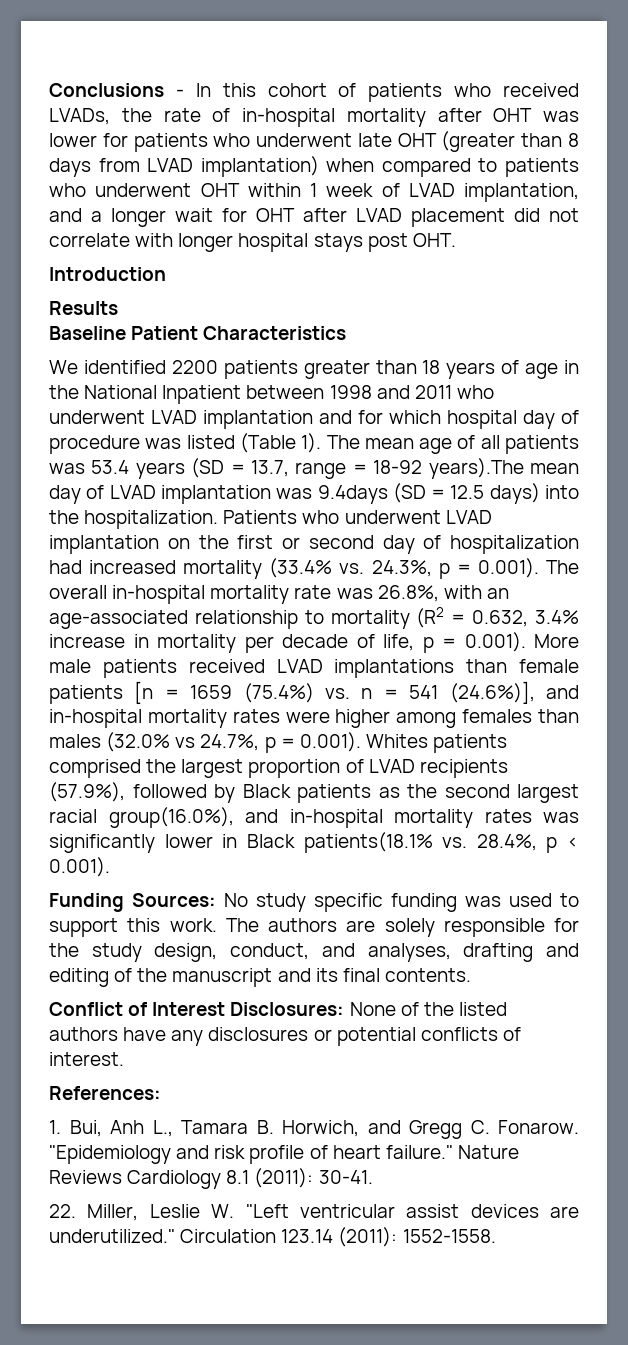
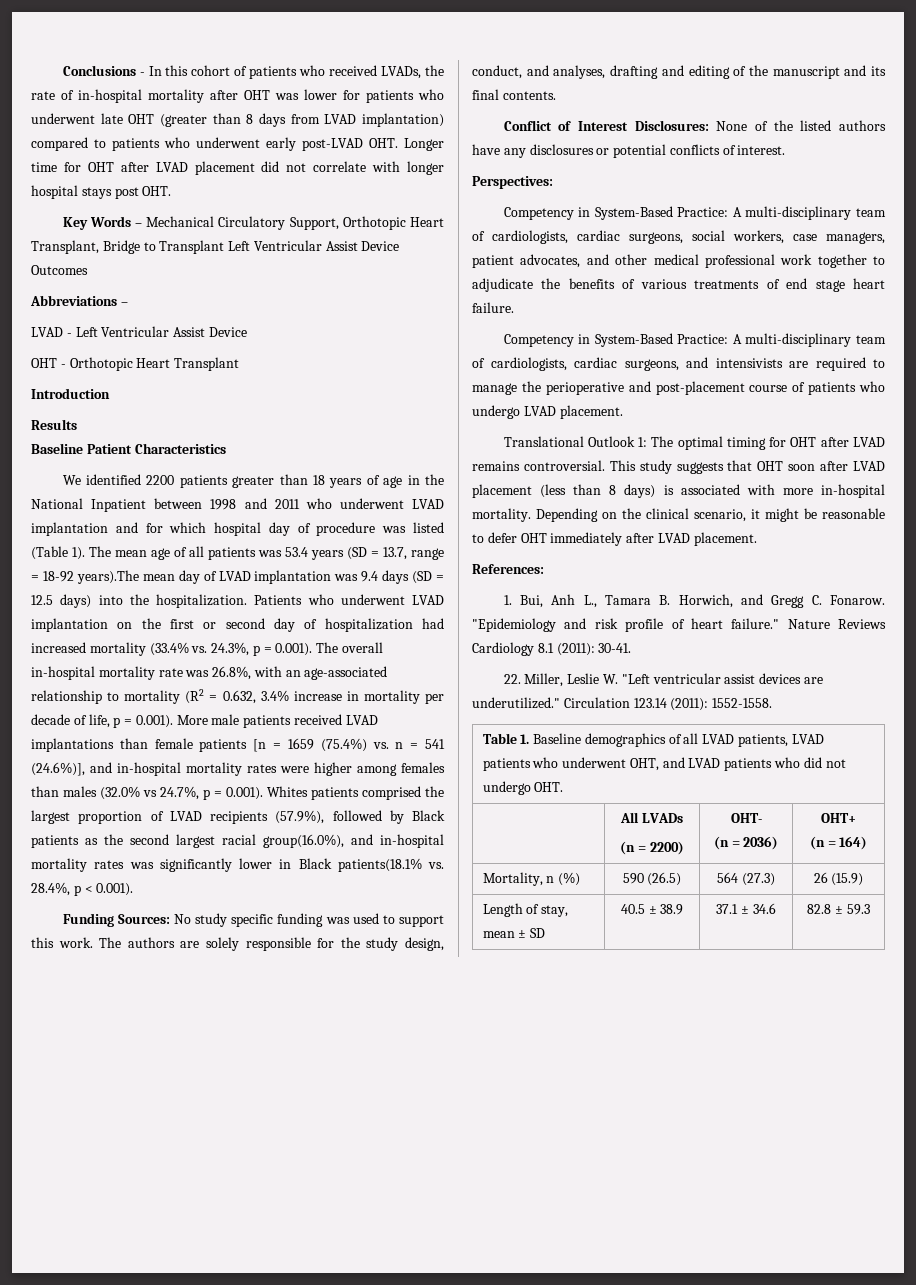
- Conclusions - In this cohort of patients who received LVADs, the rate of in-hospital mortality after OHT was lower for patients who underwent late OHT (greater than 8 days from LVAD implantation) when compared to patients who underwent OHT within 1 week of LVAD implantation, and a longer wait for OHT after LVAD placement did not correlate with longer hospital stays post OHT.
+ Conclusions - In this cohort of patients who received LVADs, the rate of in-hospital mortality after OHT was lower for patients who underwent late OHT (greater than 8 days from LVAD implantation) compared to patients who underwent early post-LVAD OHT. Longer time for OHT after LVAD placement did not correlate with longer hospital stays post OHT.
+ Key Words – Mechanical Circulatory Support, Orthotopic Heart Transplant, Bridge to Transplant Left Ventricular Assist Device Outcomes
+ Abbreviations –
+ LVAD - Left Ventricular Assist Device
+ OHT - Orthotopic Heart Transplant
- The mean age of all patients was 53.4 years (SD = 13.7, range = 18-92 years).The mean day of LVAD implantation was 9.4days (SD = 12.5 days) into the hospitalization.
+ The mean age of all patients was 53.4 years (SD = 13.7, range = 18-92 years).The mean day of LVAD implantation was 9.4 days (SD = 12.5 days) into the hospitalization.
+ Perspectives:
+ Competency in System-Based Practice: A multi-disciplinary team of cardiologists, cardiac surgeons, social workers, case managers, patient advocates, and other medical professional work together to adjudicate the benefits of various treatments of end stage heart failure.
+ Competency in System-Based Practice: A multi-disciplinary team of cardiologists, cardiac surgeons, and intensivists are required to manage the perioperative and post-placement course of patients who undergo LVAD placement.
+ Translational Outlook 1: The optimal timing for OHT after LVAD remains controversial. This study suggests that OHT soon after LVAD placement (less than 8 days) is associated with more in-hospital mortality. Depending on the clinical scenario, it might be reasonable to defer OHT immediately after LVAD placement.
+ Table 1. Baseline demographics of all LVAD patients, LVAD patients who underwent OHT, and LVAD patients who did not undergo OHT.
+ | All LVADs
+ (n = 2200) | OHT-
+ (n = 2036) | OHT+
+ (n = 164)
+ Mortality, n (%) | 590 (26.5) | 564 (27.3) | 26 (15.9)
+ Length of stay, mean ± SD | 40.5 ± 38.9 | 37.1 ± 34.6 | 82.8 ± 59.3

